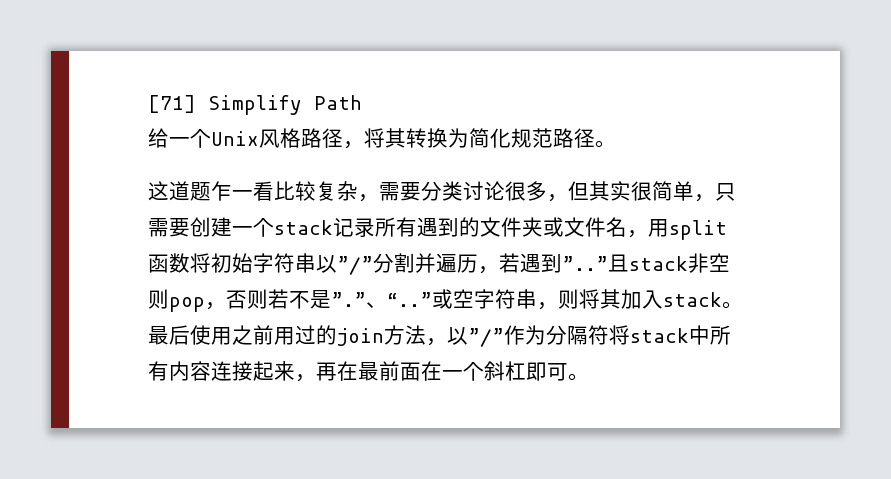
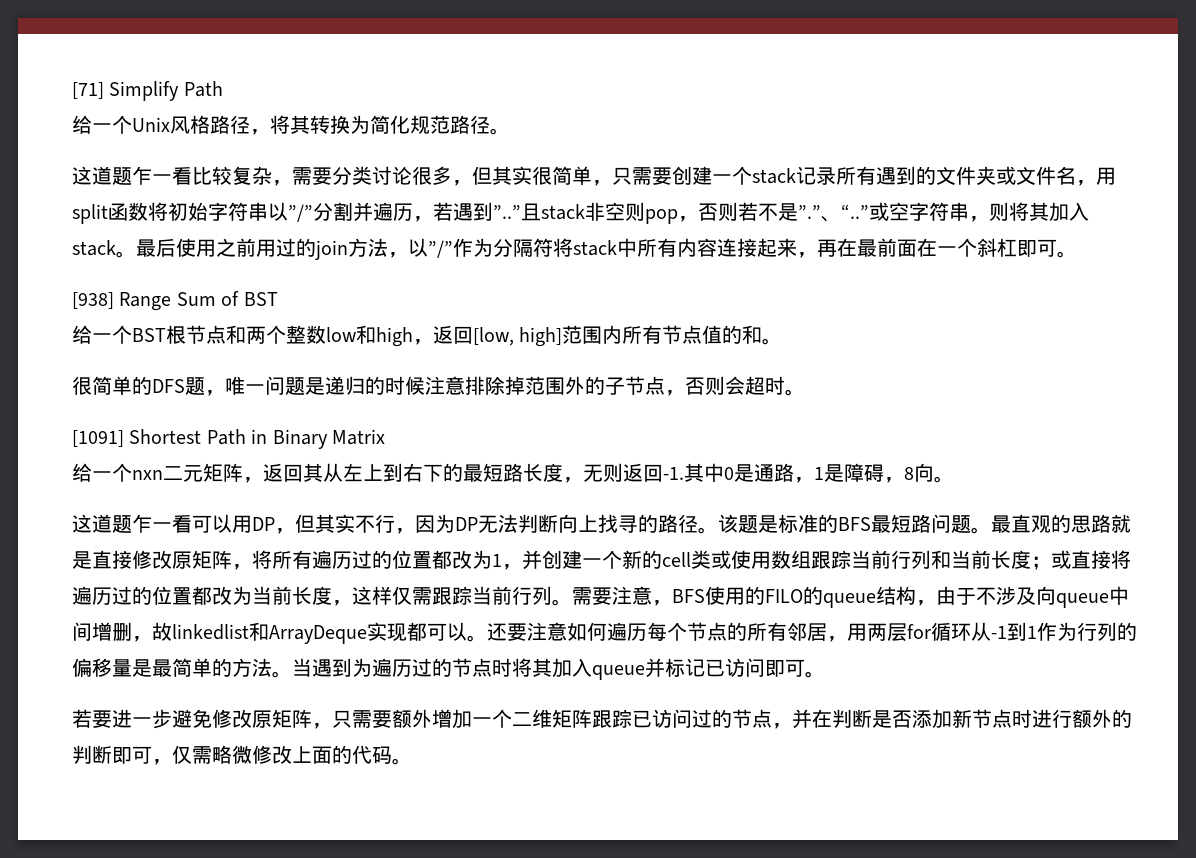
+ [938] Range Sum of BST
+ 给一个BST根节点和两个整数low和high，返回[low, high]范围内所有节点值的和。
+ 很简单的DFS题，唯一问题是递归的时候注意排除掉范围外的子节点，否则会超时。
+ [1091] Shortest Path in Binary Matrix
+ 给一个nxn二元矩阵，返回其从左上到右下的最短路长度，无则返回-1.其中0是通路，1是障碍，8向。
+ 这道题乍一看可以用DP，但其实不行，因为DP无法判断向上找寻的路径。该题是标准的BFS最短路问题。最直观的思路就是直接修改原矩阵，将所有遍历过的位置都改为1，并创建一个新的cell类或使用数组跟踪当前行列和当前长度；或直接将遍历过的位置都改为当前长度，这样仅需跟踪当前行列。需要注意，BFS使用的FILO的queue结构，由于不涉及向queue中间增删，故linkedlist和ArrayDeque实现都可以。还要注意如何遍历每个节点的所有邻居，用两层for循环从-1到1作为行列的偏移量是最简单的方法。当遇到为遍历过的节点时将其加入queue并标记已访问即可。
+ 若要进一步避免修改原矩阵，只需要额外增加一个二维矩阵跟踪已访问过的节点，并在判断是否添加新节点时进行额外的判断即可，仅需略微修改上面的代码。

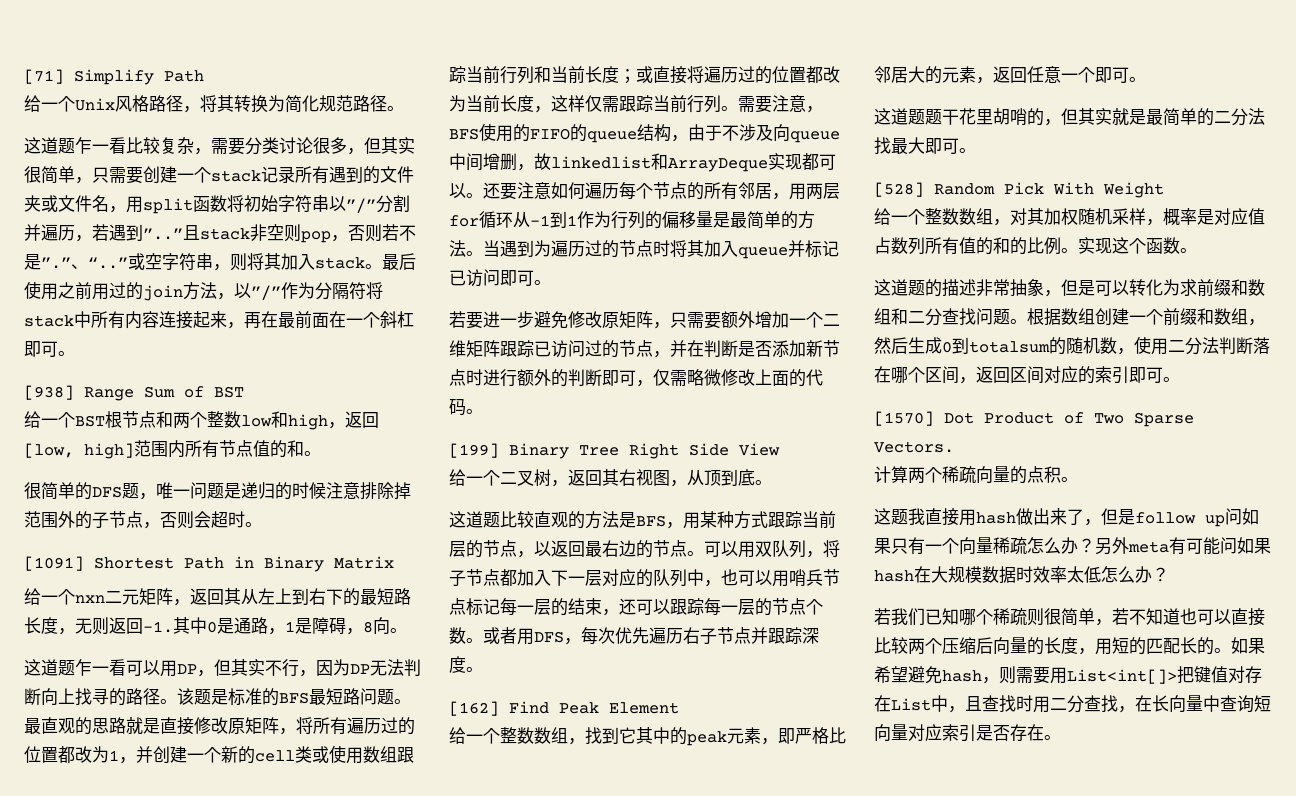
- 需要注意，BFS使用的FILO的queue结构，由于不涉及向queue中间增删，故linkedlist和ArrayDeque实现都可以。
+ 需要注意，BFS使用的FIFO的queue结构，由于不涉及向queue中间增删，故linkedlist和ArrayDeque实现都可以。
+ [199] Binary Tree Right Side View
+ 给一个二叉树，返回其右视图，从顶到底。
+ 这道题比较直观的方法是BFS，用某种方式跟踪当前层的节点，以返回最右边的节点。可以用双队列，将子节点都加入下一层对应的队列中，也可以用哨兵节点标记每一层的结束，还可以跟踪每一层的节点个数。或者用DFS，每次优先遍历右子节点并跟踪深度。
+ [162] Find Peak Element
+ 给一个整数数组，找到它其中的peak元素，即严格比邻居大的元素，返回任意一个即可。
+ 这道题题干花里胡哨的，但其实就是最简单的二分法找最大即可。
+ [528] Random Pick With Weight
+ 给一个整数数组，对其加权随机采样，概率是对应值占数列所有值的和的比例。实现这个函数。
+ 这道题的描述非常抽象，但是可以转化为求前缀和数组和二分查找问题。根据数组创建一个前缀和数组，然后生成0到totalsum的随机数，使用二分法判断落在哪个区间，返回区间对应的索引即可。
+ [1570] Dot Product of Two Sparse Vectors.
+ 计算两个稀疏向量的点积。
+ 这题我直接用hash做出来了，但是follow up问如果只有一个向量稀疏怎么办？另外meta有可能问如果hash在大规模数据时效率太低怎么办？
+ 若我们已知哪个稀疏则很简单，若不知道也可以直接比较两个压缩后向量的长度，用短的匹配长的。如果希望避免hash，则需要用List<int[]>把键值对存在List中，且查找时用二分查找，在长向量中查询短向量对应索引是否存在。

